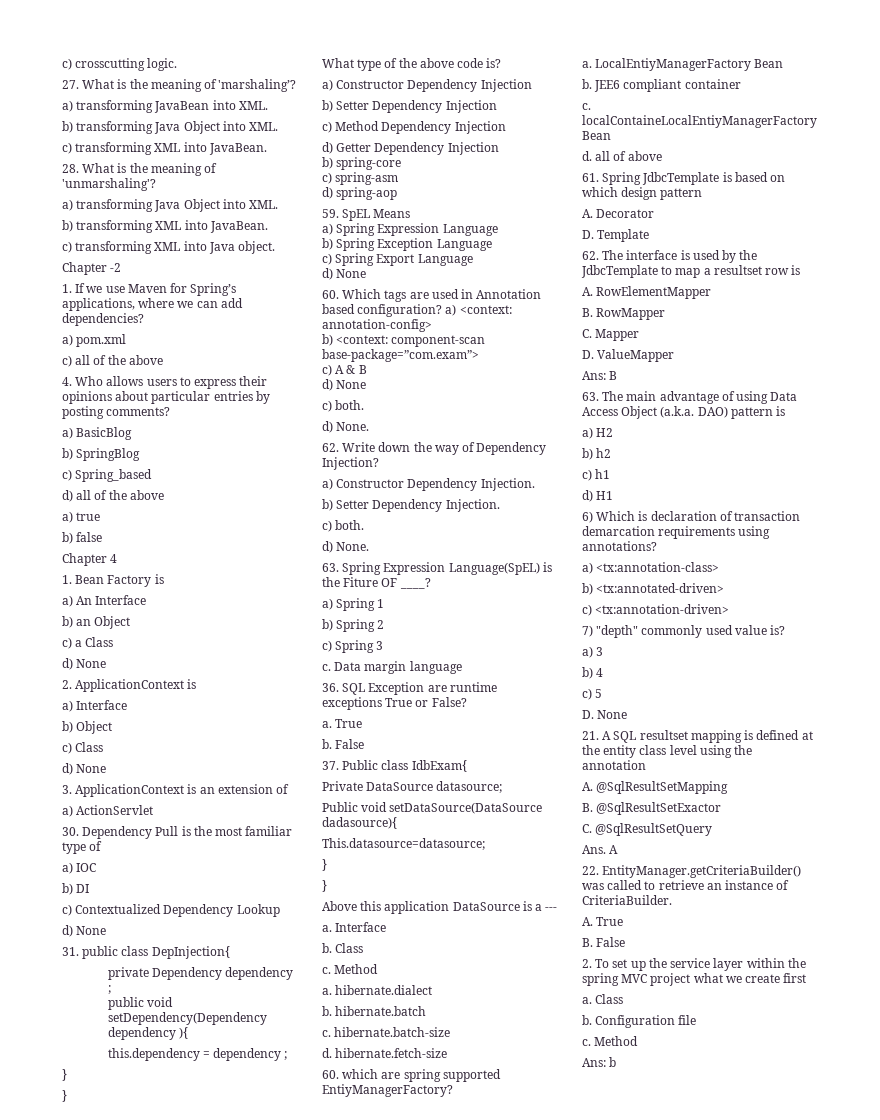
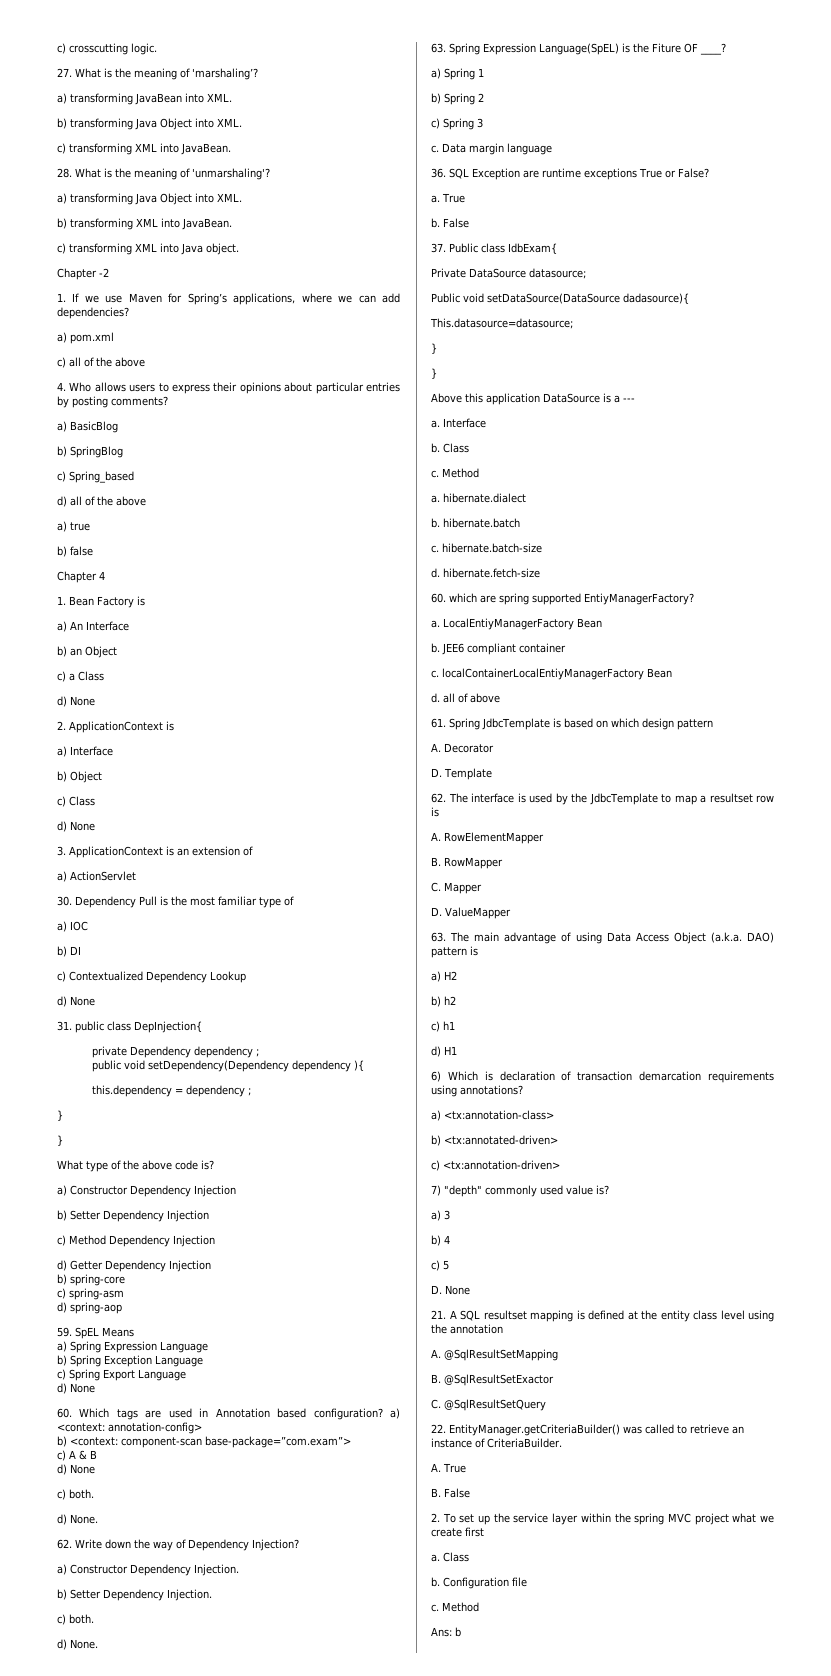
- c. localContaineLocalEntiyManagerFactory Bean
+ c. localContainerLocalEntiyManagerFactory Bean
- Ans: B
- Ans. A

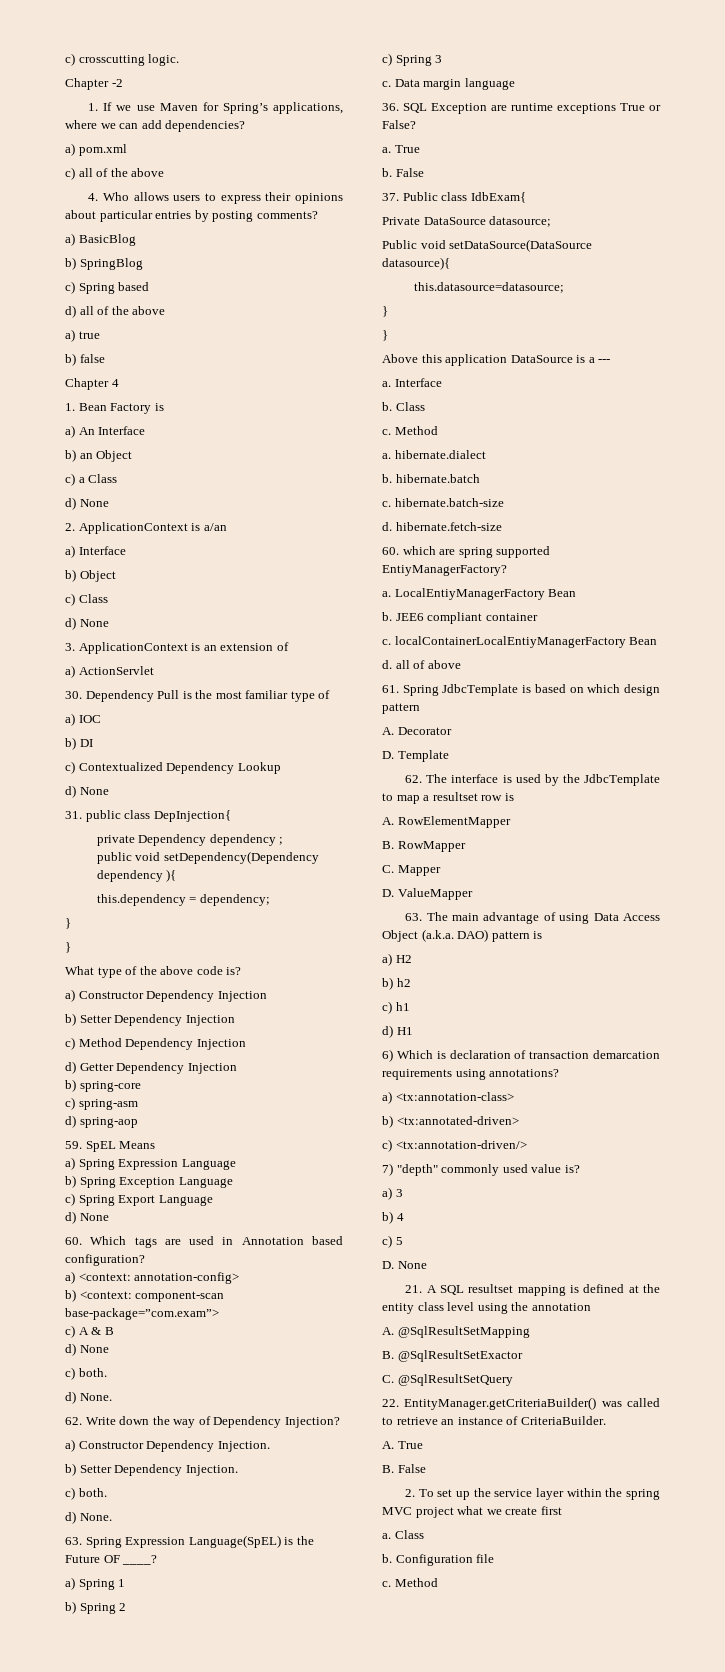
- 27. What is the meaning of 'marshaling’?
- a) transforming JavaBean into XML.
- b) transforming Java Object into XML.
- c) transforming XML into JavaBean.
- 28. What is the meaning of 'unmarshaling'?
- a) transforming Java Object into XML.
- b) transforming XML into JavaBean.
- c) transforming XML into Java object.
- c) Spring_based
+ c) Spring based
- 2. ApplicationContext is
+ 2. ApplicationContext is a/an
- this.dependency = dependency ;
+ this.dependency = dependency;
- 60. Which tags are used in Annotation based configuration? a) <context: annotation-config>
+ 60. Which tags are used in Annotation based configuration?
+ a) <context: annotation-config>
- 63. Spring Expression Language(SpEL) is the Fiture OF ____?
+ 63. Spring Expression Language(SpEL) is the Future OF ____?
- Public void setDataSource(DataSource dadasource){
- This.datasource=datasource;
+ Public void setDataSource(DataSource datasource){
+ this.datasource=datasource;
- c) <tx:annotation-driven>
+ c) <tx:annotation-driven/>
- Ans: b

